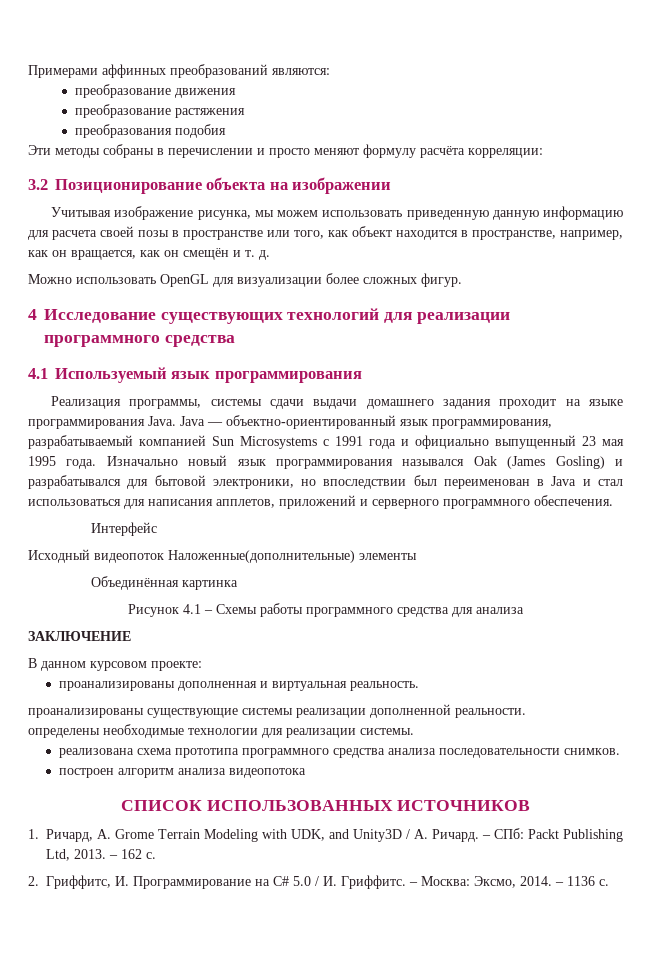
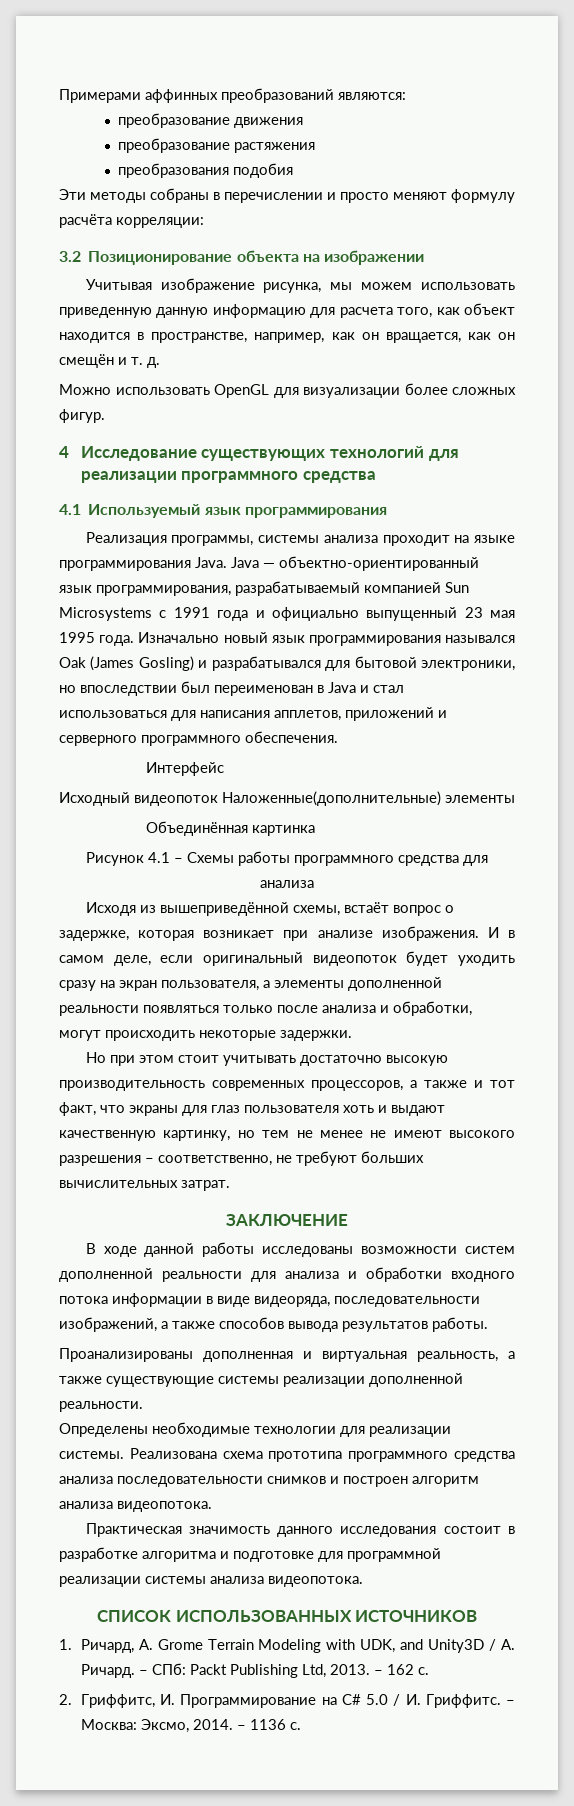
- Учитывая изображение рисунка, мы можем использовать приведенную данную информацию для расчета своей позы в пространстве или того, как объект находится в пространстве, например, как он вращается, как он смещён и т. д.
+ Учитывая изображение рисунка, мы можем использовать приведенную данную информацию для расчета того, как объект находится в пространстве, например, как он вращается, как он смещён и т. д.
- Реализация программы, системы сдачи выдачи домашнего задания проходит на языке программирования Java.
+ Реализация программы, системы анализа проходит на языке программирования Java.
+ Исходя из вышеприведённой схемы, встаёт вопрос о задержке, которая возникает при анализе изображения. И в самом деле, если оригинальный видеопоток будет уходить сразу на экран пользователя, а элементы дополненной реальности появляться только после анализа и обработки, могут происходить некоторые задержки.
+ Но при этом стоит учитывать достаточно высокую производительность современных процессоров, а также и тот факт, что экраны для глаз пользователя хоть и выдают качественную картинку, но тем не менее не имеют высокого разрешения – соответственно, не требуют больших вычислительных затрат.
  ЗАКЛЮЧЕНИЕ
- В данном курсовом проекте:
- проанализированы дополненная и виртуальная реальность.
- проанализированы существующие системы реализации дополненной реальности.
+ В ходе данной работы исследованы возможности систем дополненной реальности для анализа и обработки входного потока информации в виде видеоряда, последовательности изображений, а также способов вывода результатов работы.
+ Проанализированы дополненная и виртуальная реальность, а также существующие системы реализации дополненной реальности.
- определены необходимые технологии для реализации системы.
- реализована схема прототипа программного средства анализа последовательности снимков.
- построен алгоритм анализа видеопотока
+ Определены необходимые технологии для реализации системы. Реализована схема прототипа программного средства анализа последовательности снимков и построен алгоритм анализа видеопотока.
+ Практическая значимость данного исследования состоит в разработке алгоритма и подготовке для программной реализации системы анализа видеопотока.

